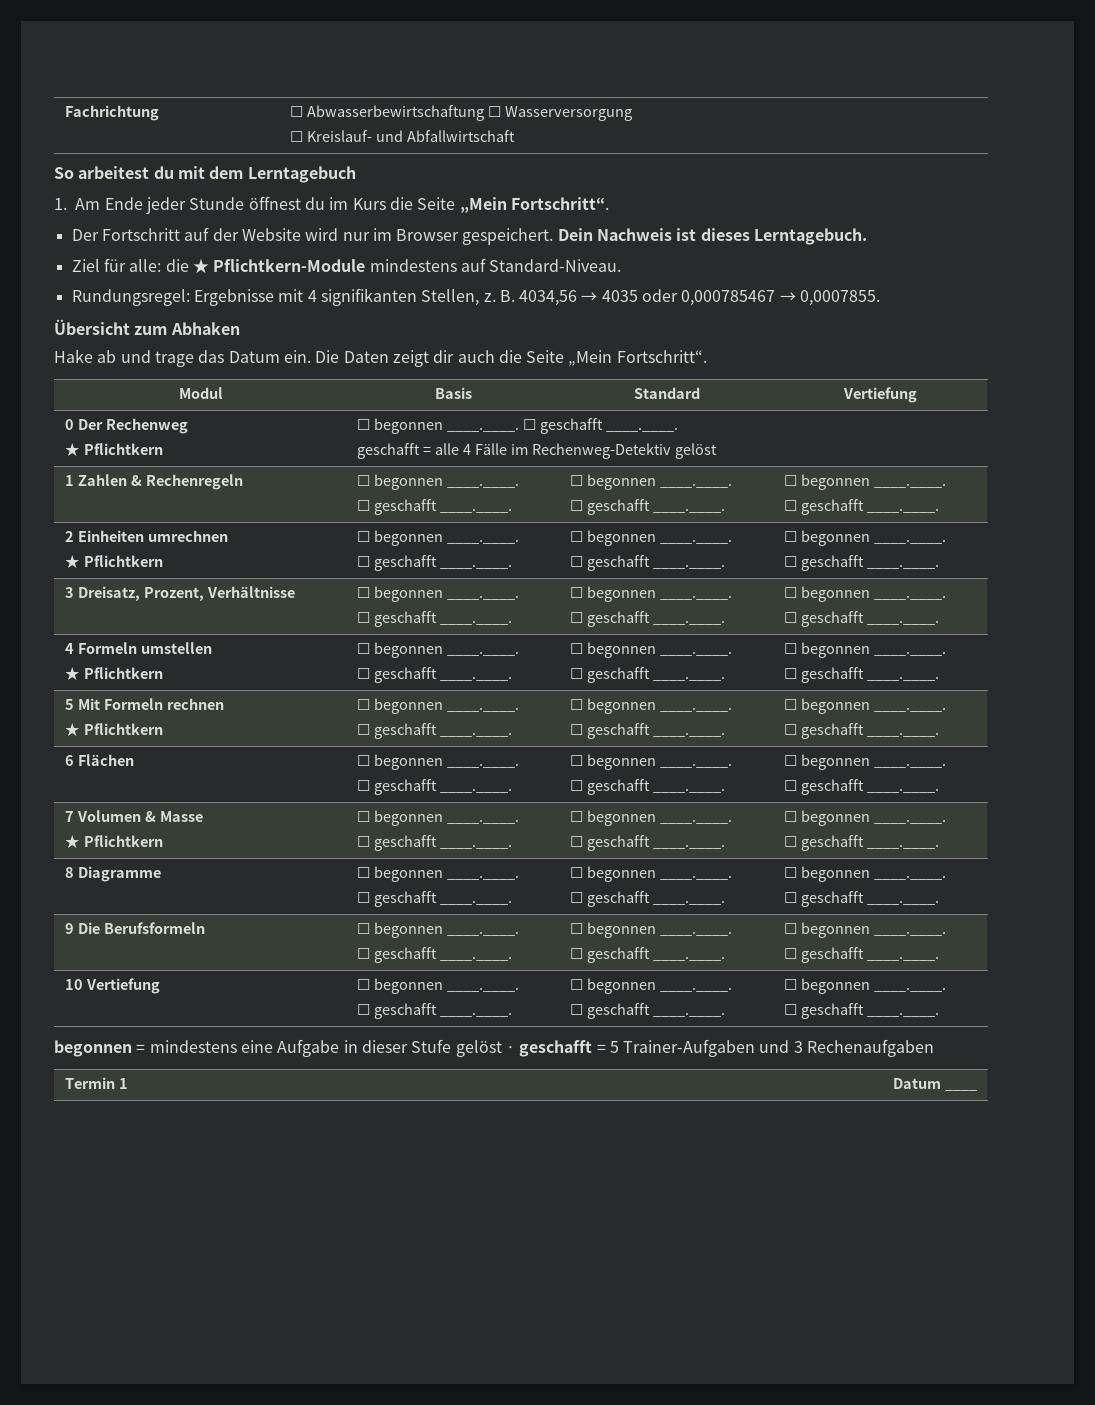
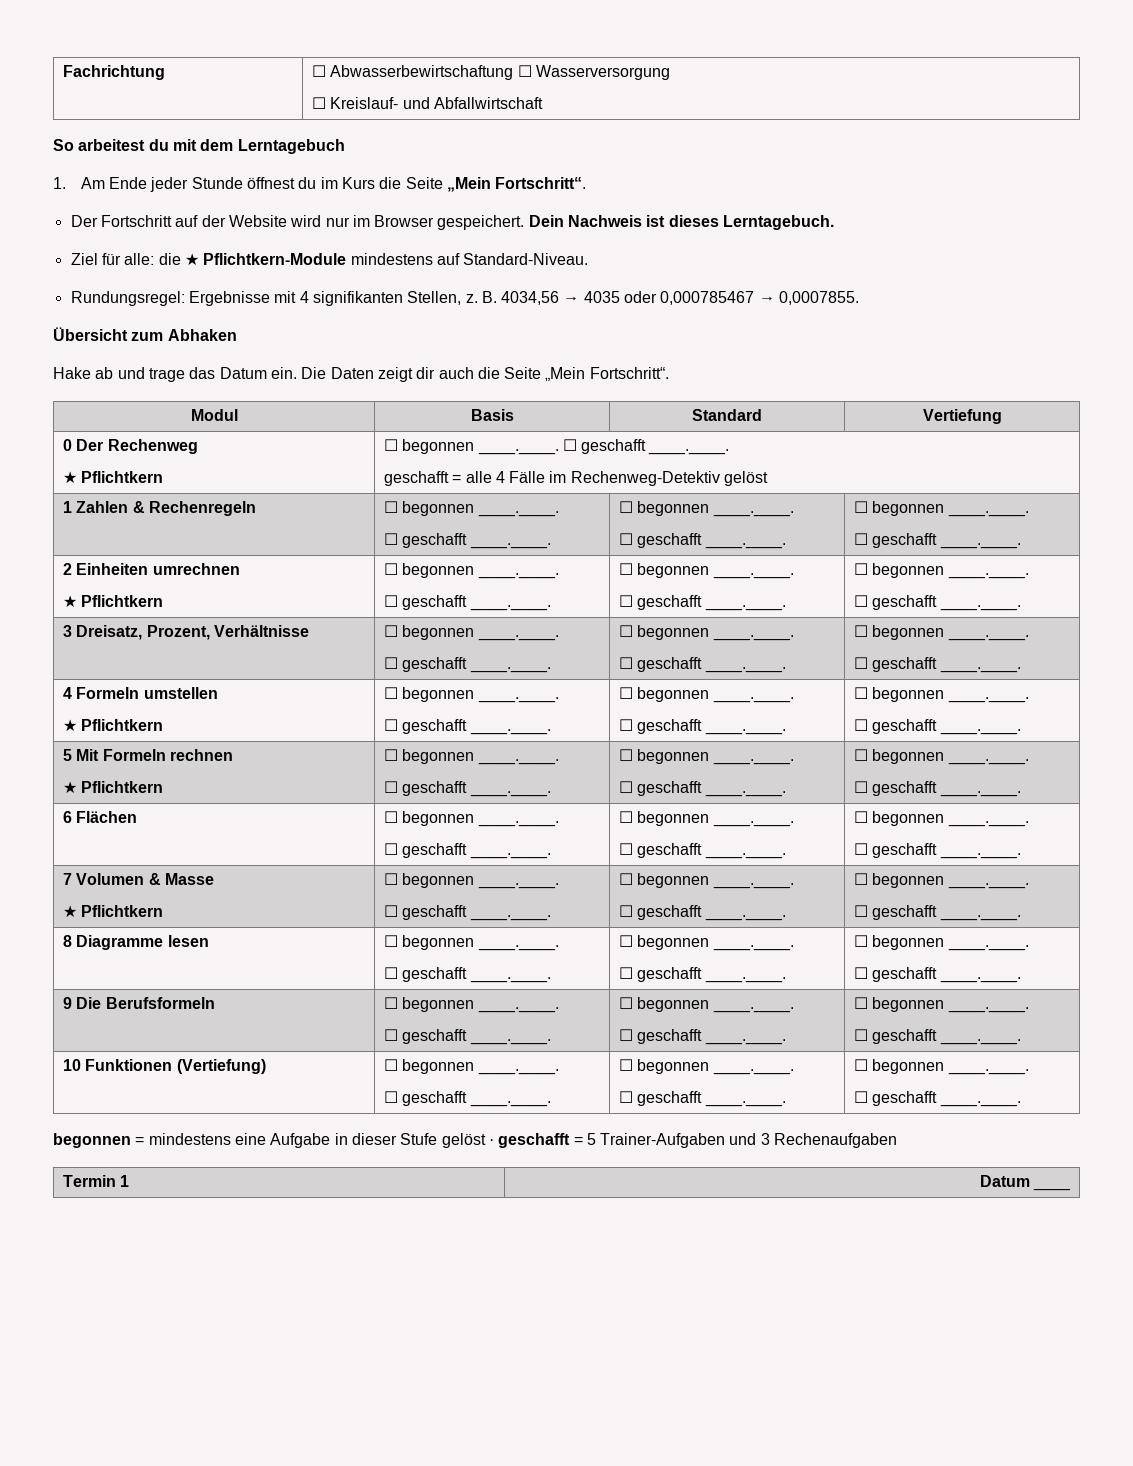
- 8 Diagramme | ☐ begonnen ____.____.
+ 8 Diagramme lesen | ☐ begonnen ____.____.
- 10 Vertiefung | ☐ begonnen ____.____.
+ 10 Funktionen (Vertiefung) | ☐ begonnen ____.____.

